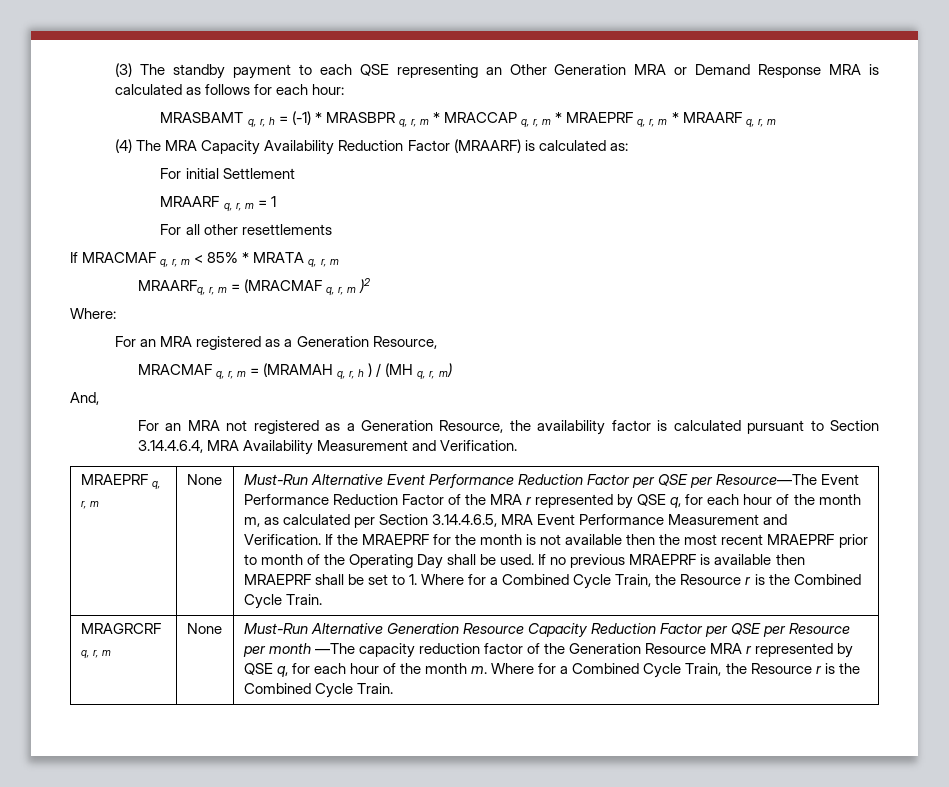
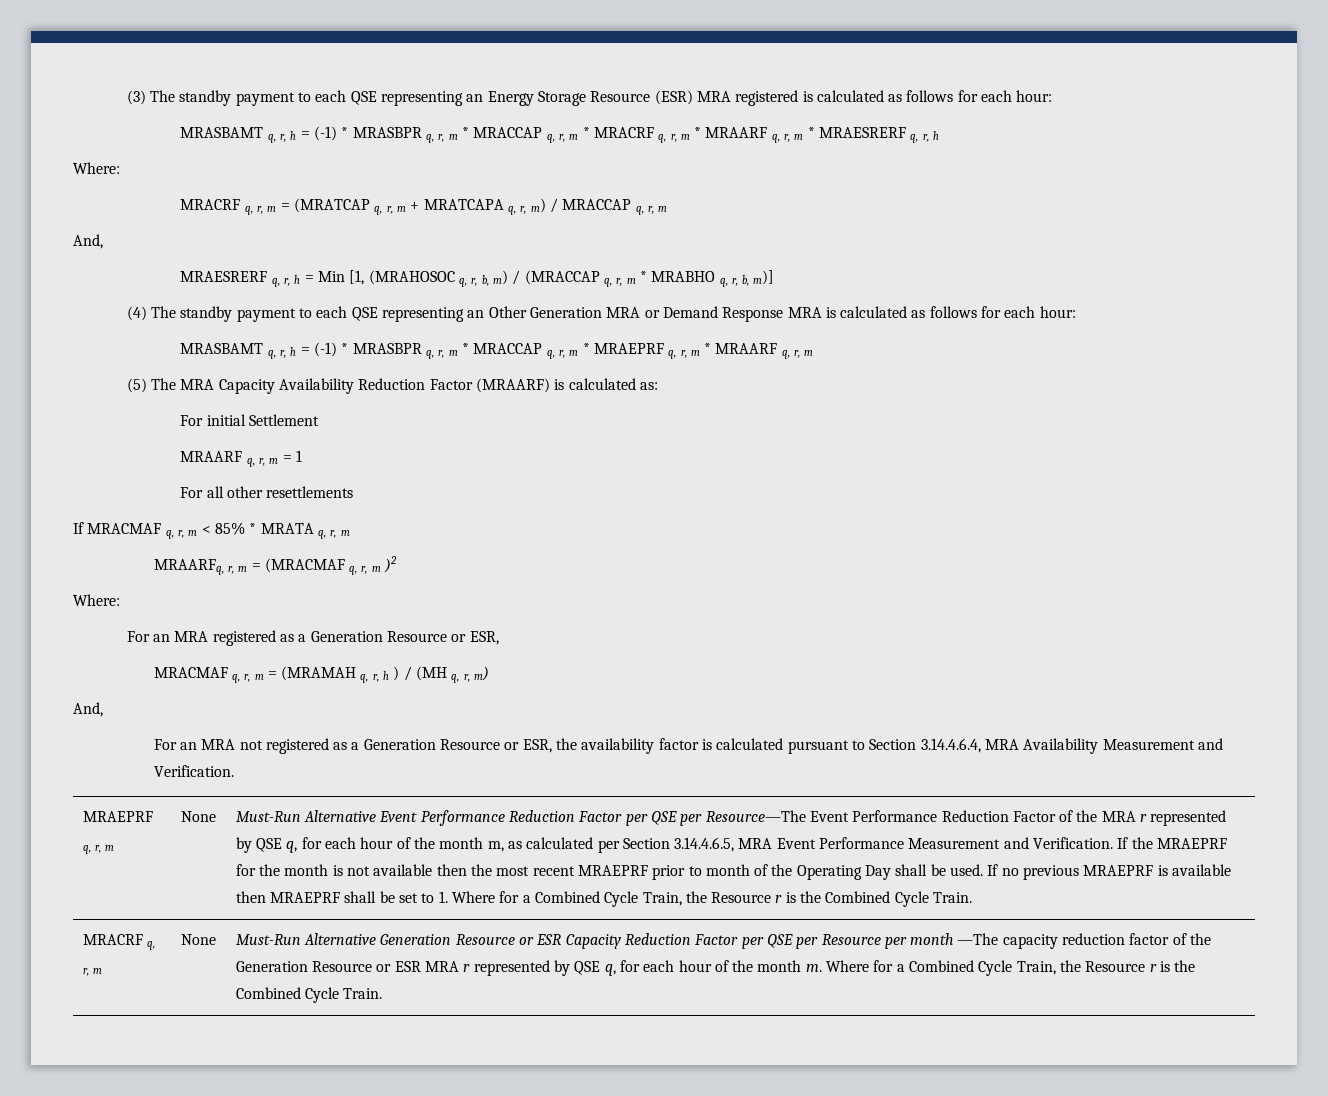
- (3) The standby payment to each QSE representing an Other Generation MRA or Demand Response MRA is calculated as follows for each hour:
+ (3) The standby payment to each QSE representing an Energy Storage Resource (ESR) MRA registered is calculated as follows for each hour:
+ MRASBAMT q, r, h = (-1) * MRASBPR q, r, m * MRACCAP q, r, m * MRACRF q, r, m * MRAARF q, r, m * MRAESRERF q, r, h
+ Where:
+ MRACRF q, r, m = (MRATCAP q, r, m + MRATCAPA q, r, m) / MRACCAP q, r, m
+ And,
+ MRAESRERF q, r, h = Min [1, (MRAHOSOC q, r, b, m) / (MRACCAP q, r, m * MRABHO q, r, b, m)]
+ (4) The standby payment to each QSE representing an Other Generation MRA or Demand Response MRA is calculated as follows for each hour:
- (4) The MRA Capacity Availability Reduction Factor (MRAARF) is calculated as:
+ (5) The MRA Capacity Availability Reduction Factor (MRAARF) is calculated as:
- For an MRA registered as a Generation Resource,
+ For an MRA registered as a Generation Resource or ESR,
- For an MRA not registered as a Generation Resource, the availability factor is calculated pursuant to Section 3.14.4.6.4, MRA Availability Measurement and Verification.
+ For an MRA not registered as a Generation Resource or ESR, the availability factor is calculated pursuant to Section 3.14.4.6.4, MRA Availability Measurement and Verification.
  If no previous MRAEPRF is available then MRAEPRF shall be set to 1. Where for a Combined Cycle Train, the Resource r is the Combined Cycle Train.
- MRAGRCRF q, r, m
+ MRACRF q, r, m
- Must-Run Alternative Generation Resource Capacity Reduction Factor per QSE per Resource per month —The capacity reduction factor of the Generation Resource MRA r represented by QSE q, for each hour of the month m.
+ Must-Run Alternative Generation Resource or ESR Capacity Reduction Factor per QSE per Resource per month —The capacity reduction factor of the Generation Resource or ESR MRA r represented by QSE q, for each hour of the month m.

